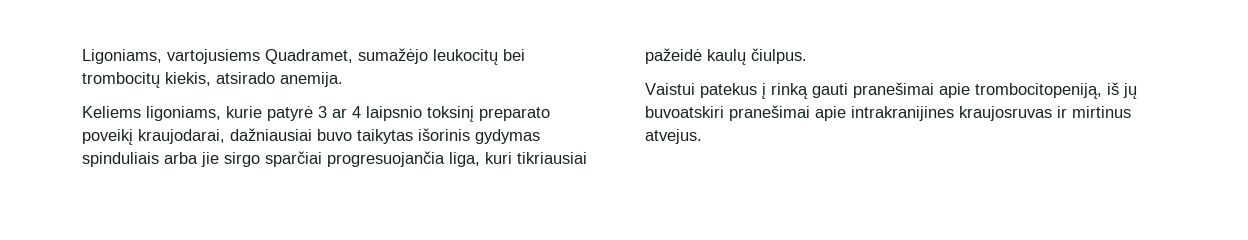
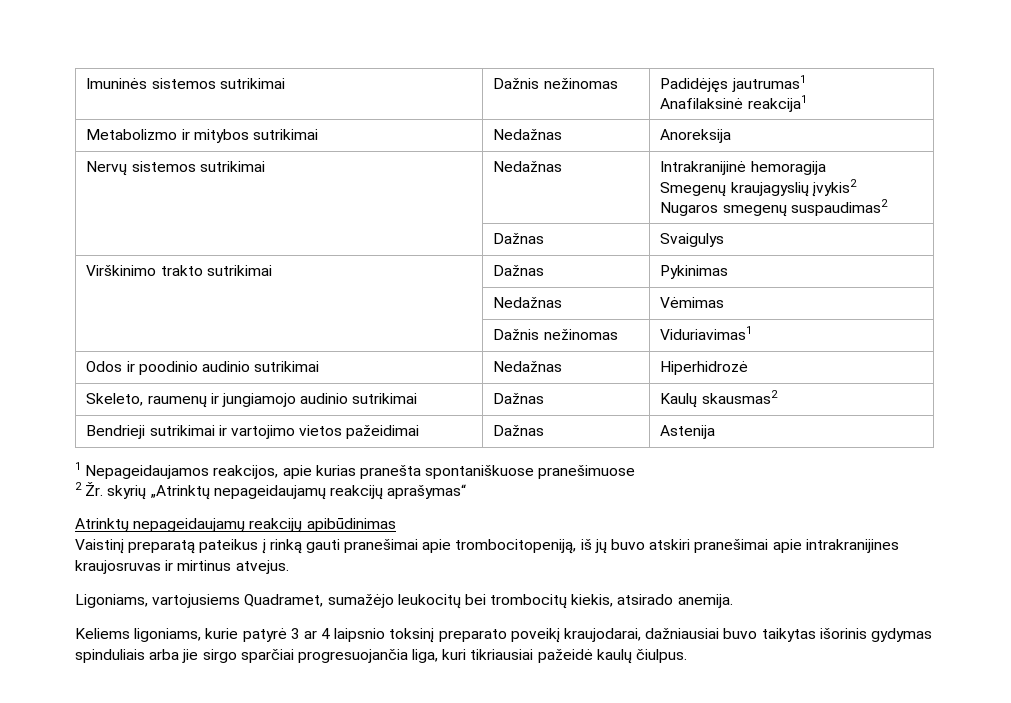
+ Imuninės sistemos sutrikimai | Dažnis nežinomas | Padidėjęs jautrumas1
+ Anafilaksinė reakcija1
+ Metabolizmo ir mitybos sutrikimai | Nedažnas | Anoreksija
+ Nervų sistemos sutrikimai | Nedažnas | Intrakranijinė hemoragija
+ Smegenų kraujagyslių įvykis2
+ Nugaros smegenų suspaudimas2
+ | Dažnas | Svaigulys
+ Virškinimo trakto sutrikimai | Dažnas | Pykinimas
+ | Nedažnas | Vėmimas
+ | Dažnis nežinomas | Viduriavimas1
+ Odos ir poodinio audinio sutrikimai | Nedažnas | Hiperhidrozė
+ Skeleto, raumenų ir jungiamojo audinio sutrikimai | Dažnas | Kaulų skausmas2
+ Bendrieji sutrikimai ir vartojimo vietos pažeidimai | Dažnas | Astenija
+ 1 Nepageidaujamos reakcijos, apie kurias pranešta spontaniškuose pranešimuose
+ 2 Žr. skyrių „Atrinktų nepageidaujamų reakcijų aprašymas“
+ Atrinktų nepageidaujamų reakcijų apibūdinimas
+ Vaistinį preparatą pateikus į rinką gauti pranešimai apie trombocitopeniją, iš jų buvo atskiri pranešimai apie intrakranijines kraujosruvas ir mirtinus atvejus.
- Vaistui patekus į rinką gauti pranešimai apie trombocitopeniją, iš jų buvoatskiri pranešimai apie intrakranijines kraujosruvas ir mirtinus atvejus.

